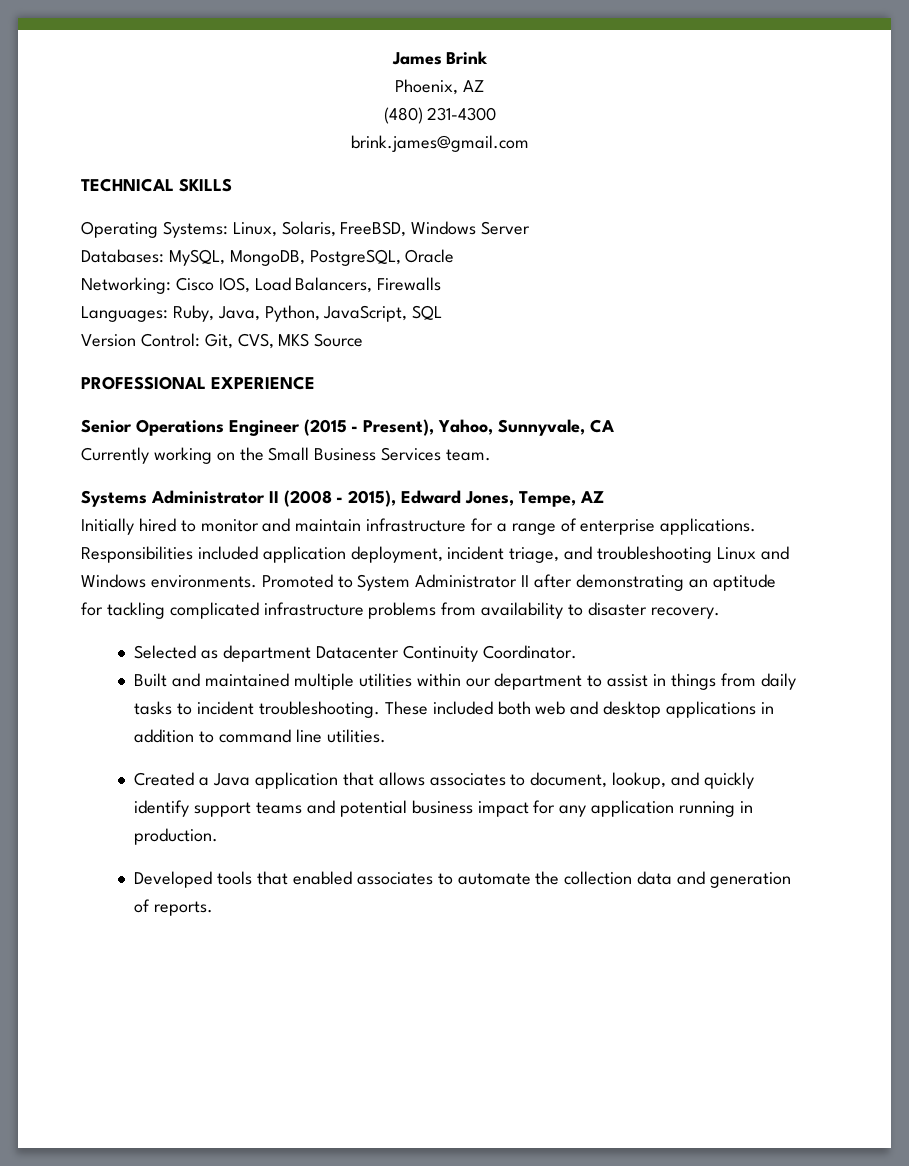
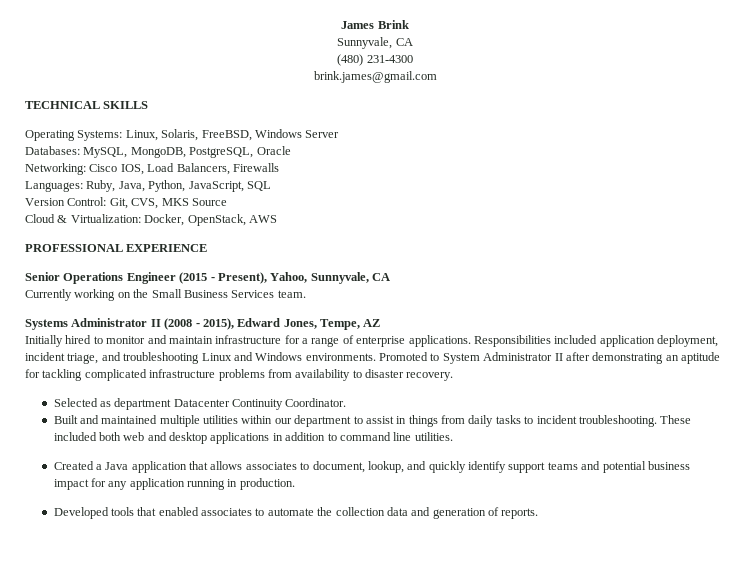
  James Brink
- Phoenix, AZ
+ Sunnyvale, CA
+ Cloud & Virtualization: Docker, OpenStack, AWS

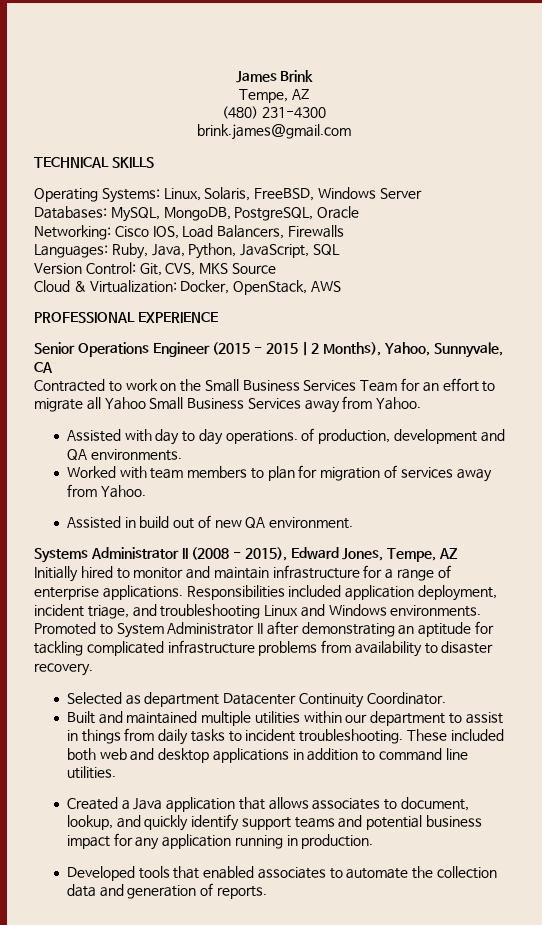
  James Brink
- Sunnyvale, CA
+ Tempe, AZ
- Senior Operations Engineer (2015 - Present), Yahoo, Sunnyvale, CA
+ Senior Operations Engineer (2015 - 2015 | 2 Months), Yahoo, Sunnyvale, CA
- Currently working on the Small Business Services team.
+ Contracted to work on the Small Business Services Team for an effort to migrate all Yahoo Small Business Services away from Yahoo.
+ Assisted with day to day operations. of production, development and QA environments.
+ Worked with team members to plan for migration of services away from Yahoo.
+ Assisted in build out of new QA environment.

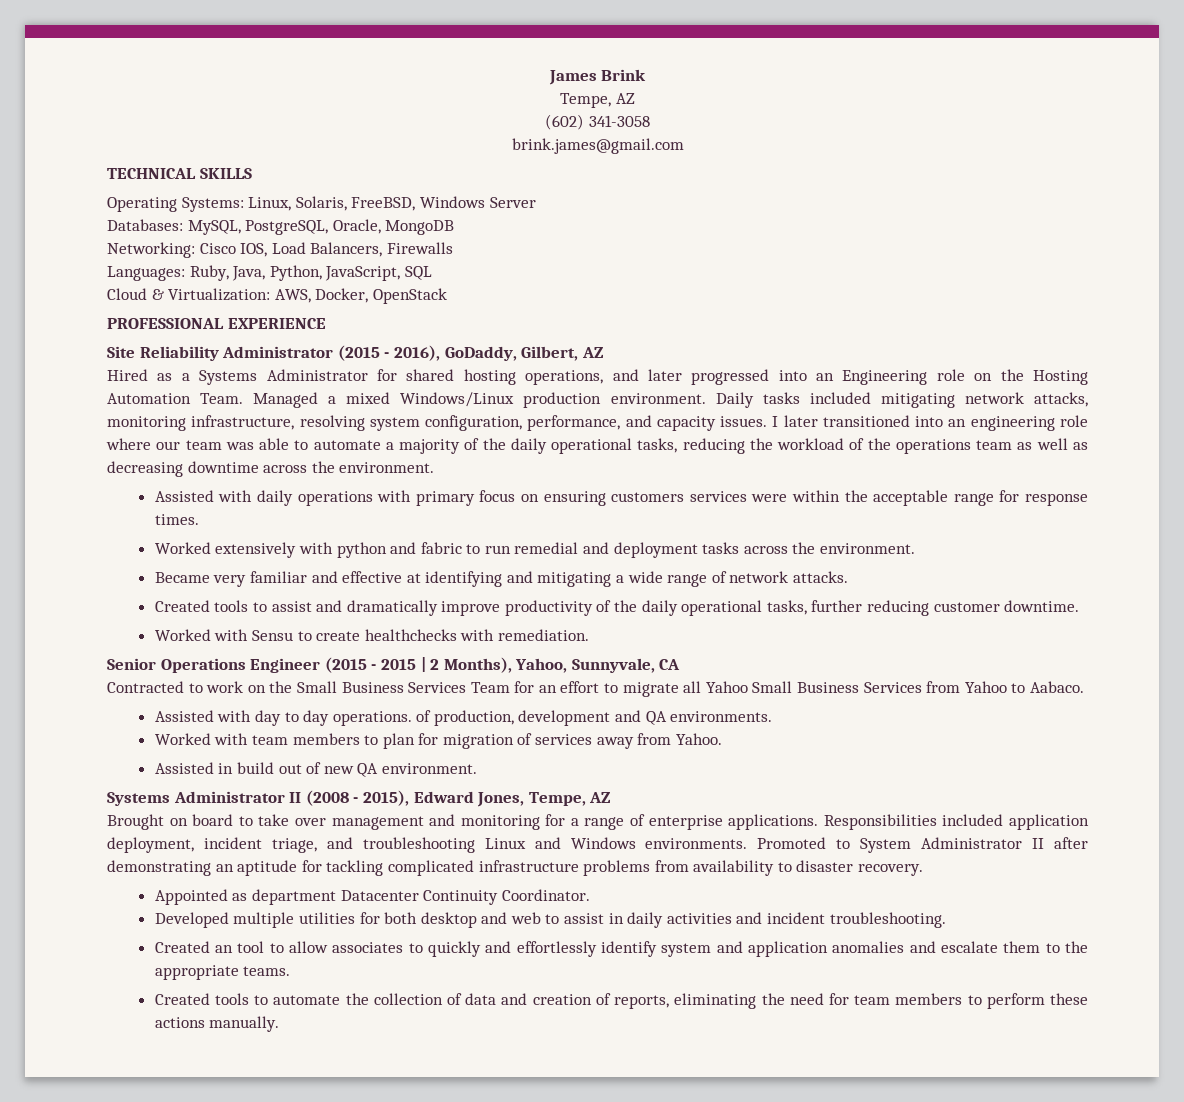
- (480) 231-4300
+ (602) 341-3058
- Databases: MySQL, MongoDB, PostgreSQL, Oracle
+ Databases: MySQL, PostgreSQL, Oracle, MongoDB
- Version Control: Git, CVS, MKS Source
- Cloud & Virtualization: Docker, OpenStack, AWS
+ Cloud & Virtualization: AWS, Docker, OpenStack
+ Site Reliability Administrator (2015 - 2016), GoDaddy, Gilbert, AZ
+ Hired as a Systems Administrator for shared hosting operations, and later progressed into an Engineering role on the Hosting Automation Team. Managed a mixed Windows/Linux production environment. Daily tasks included mitigating network attacks, monitoring infrastructure, resolving system configuration, performance, and capacity issues. I later transitioned into an engineering role where our team was able to automate a majority of the daily operational tasks, reducing the workload of the operations team as well as decreasing downtime across the environment.
+ Assisted with daily operations with primary focus on ensuring customers services were within the acceptable range for response times.
+ Worked extensively with python and fabric to run remedial and deployment tasks across the environment.
+ Became very familiar and effective at identifying and mitigating a wide range of network attacks.
+ Created tools to assist and dramatically improve productivity of the daily operational tasks, further reducing customer downtime.
+ Worked with Sensu to create healthchecks with remediation.
- Contracted to work on the Small Business Services Team for an effort to migrate all Yahoo Small Business Services away from Yahoo.
+ Contracted to work on the Small Business Services Team for an effort to migrate all Yahoo Small Business Services from Yahoo to Aabaco.
- Initially hired to monitor and maintain infrastructure for a range of enterprise applications.
+ Brought on board to take over management and monitoring for a range of enterprise applications.
- Selected as department Datacenter Continuity Coordinator.
+ Appointed as department Datacenter Continuity Coordinator.
- Built and maintained multiple utilities within our department to assist in things from daily tasks to incident troubleshooting. These included both web and desktop applications in addition to command line utilities.
- Created a Java application that allows associates to document, lookup, and quickly identify support teams and potential business impact for any application running in production.
- Developed tools that enabled associates to automate the collection data and generation of reports.
+ Developed multiple utilities for both desktop and web to assist in daily activities and incident troubleshooting.
+ Created an tool to allow associates to quickly and effortlessly identify system and application anomalies and escalate them to the appropriate teams.
+ Created tools to automate the collection of data and creation of reports, eliminating the need for team members to perform these actions manually.

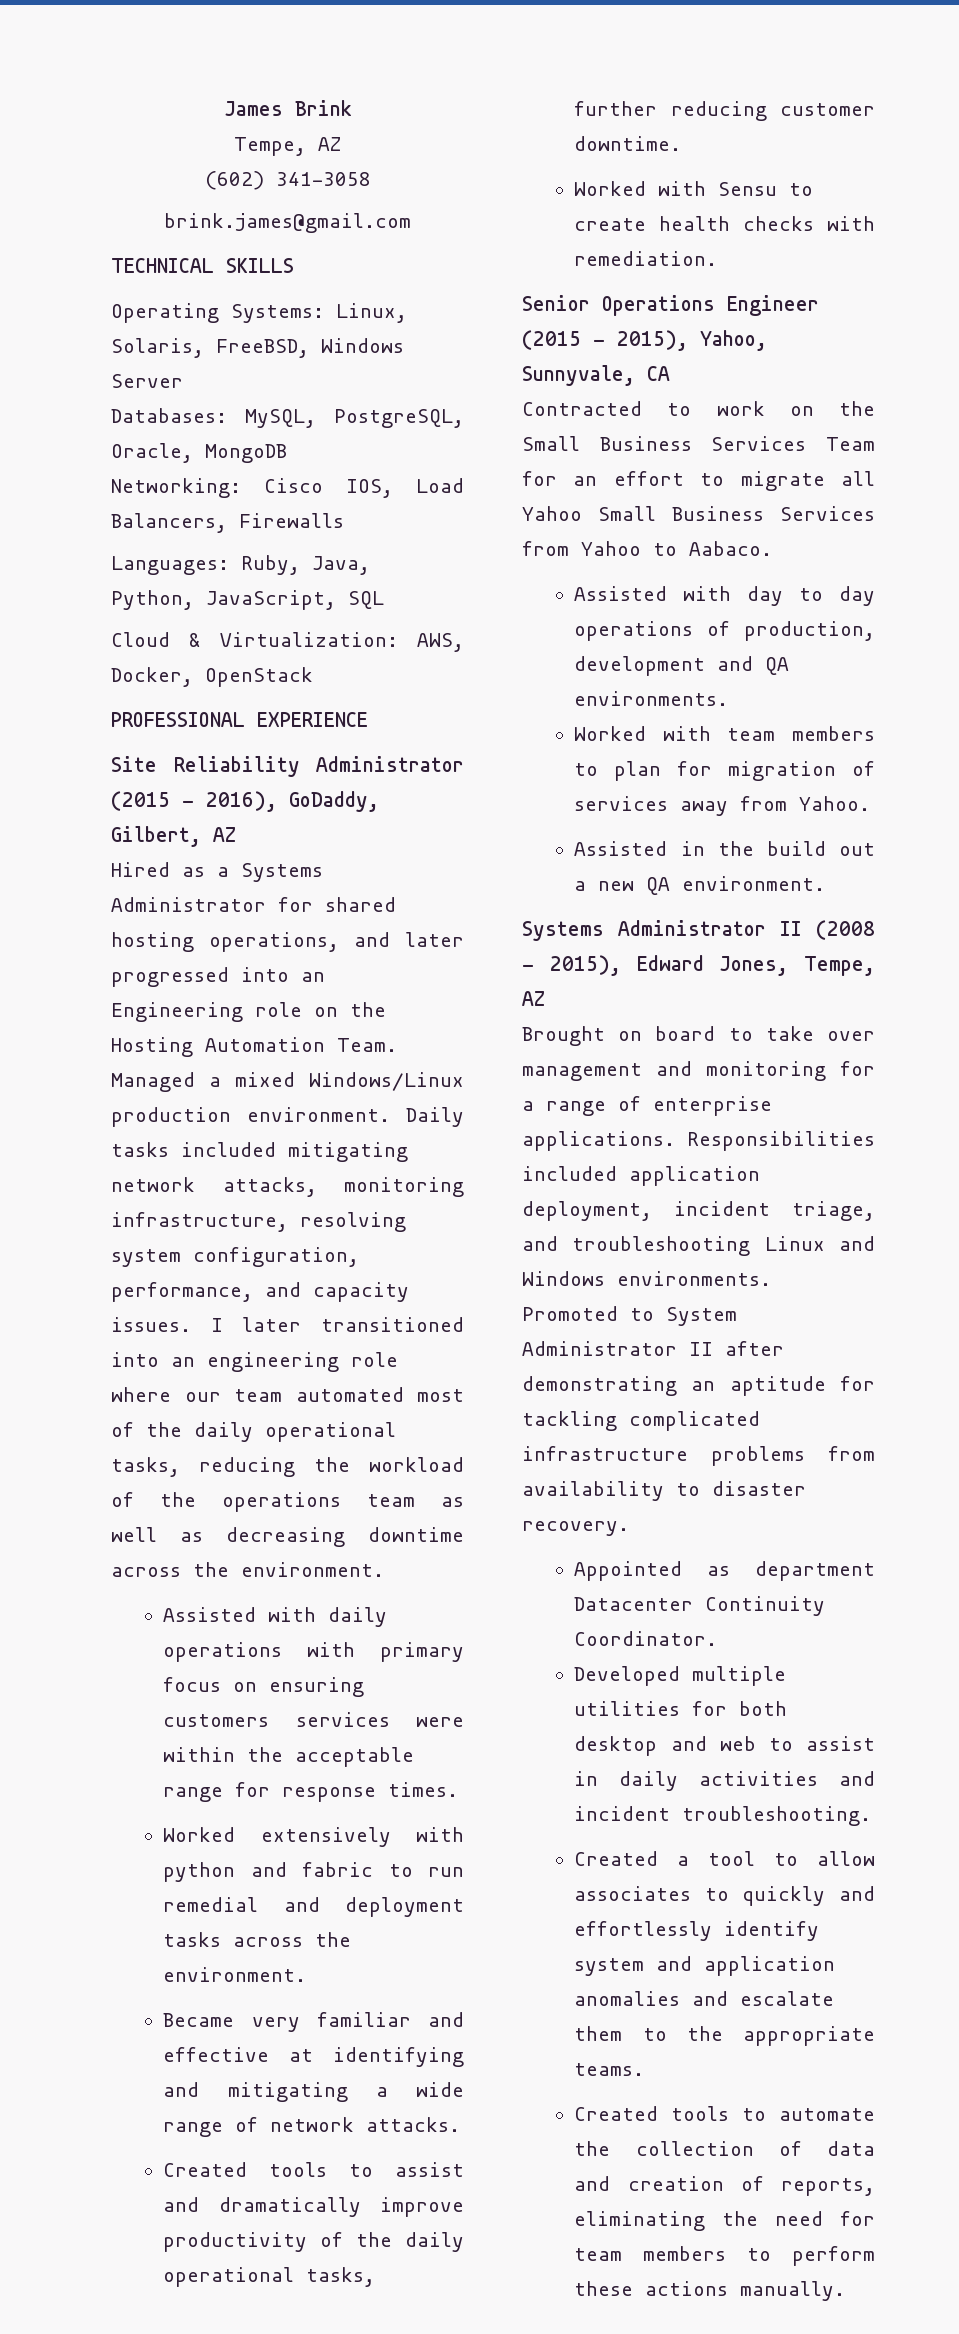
- I later transitioned into an engineering role where our team was able to automate a majority of the daily operational tasks, reducing the workload of the operations team as well as decreasing downtime across the environment.
+ I later transitioned into an engineering role where our team automated most of the daily operational tasks, reducing the workload of the operations team as well as decreasing downtime across the environment.
- Worked with Sensu to create healthchecks with remediation.
+ Worked with Sensu to create health checks with remediation.
- Senior Operations Engineer (2015 - 2015 | 2 Months), Yahoo, Sunnyvale, CA
+ Senior Operations Engineer (2015 - 2015), Yahoo, Sunnyvale, CA
- Assisted with day to day operations. of production, development and QA environments.
+ Assisted with day to day operations of production, development and QA environments.
- Assisted in build out of new QA environment.
+ Assisted in the build out a new QA environment.
- Created an tool to allow associates to quickly and effortlessly identify system and application anomalies and escalate them to the appropriate teams.
+ Created a tool to allow associates to quickly and effortlessly identify system and application anomalies and escalate them to the appropriate teams.

